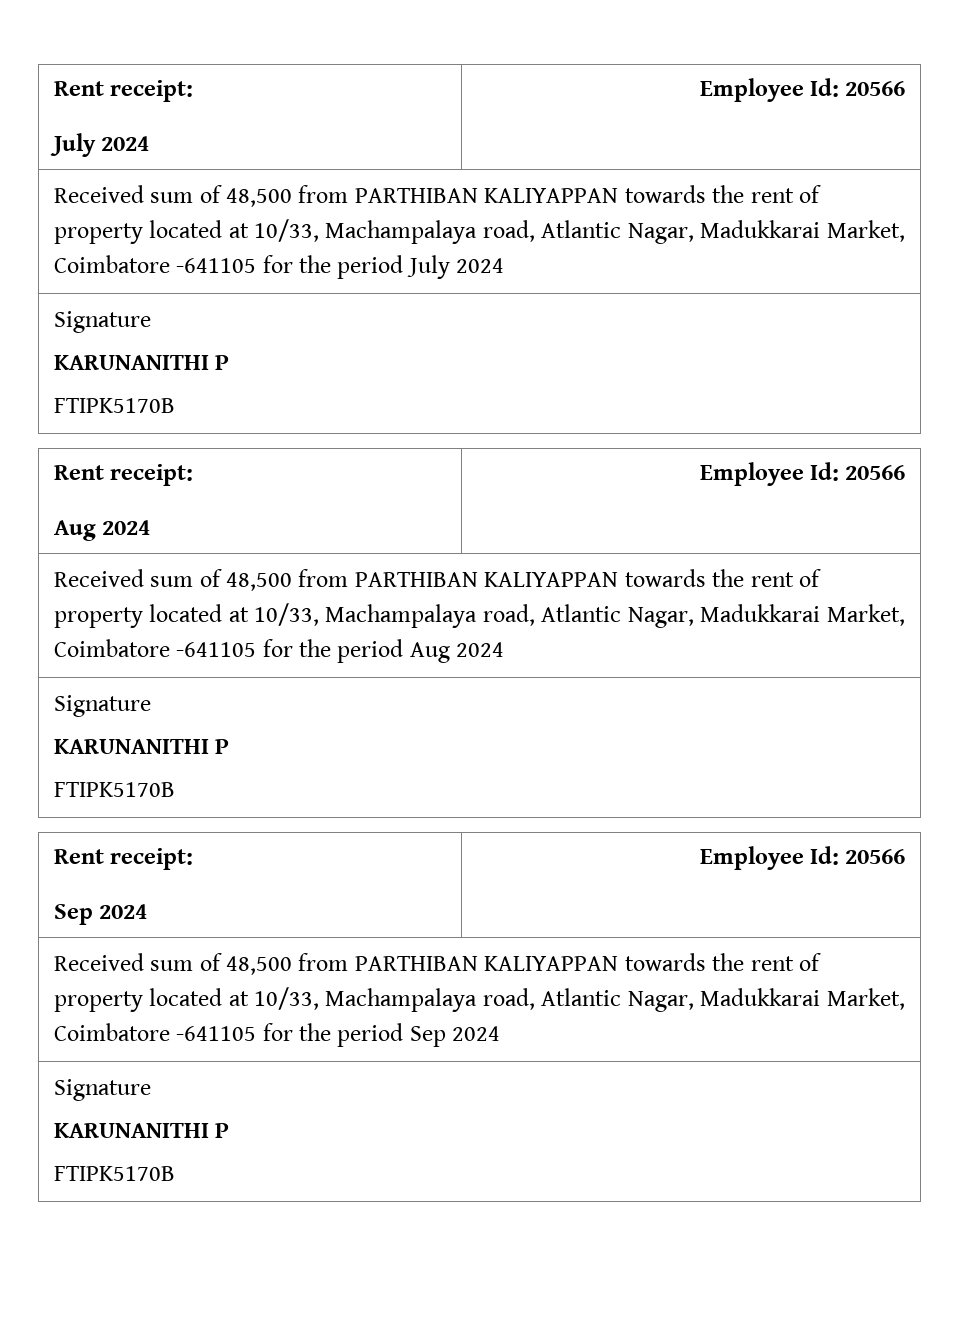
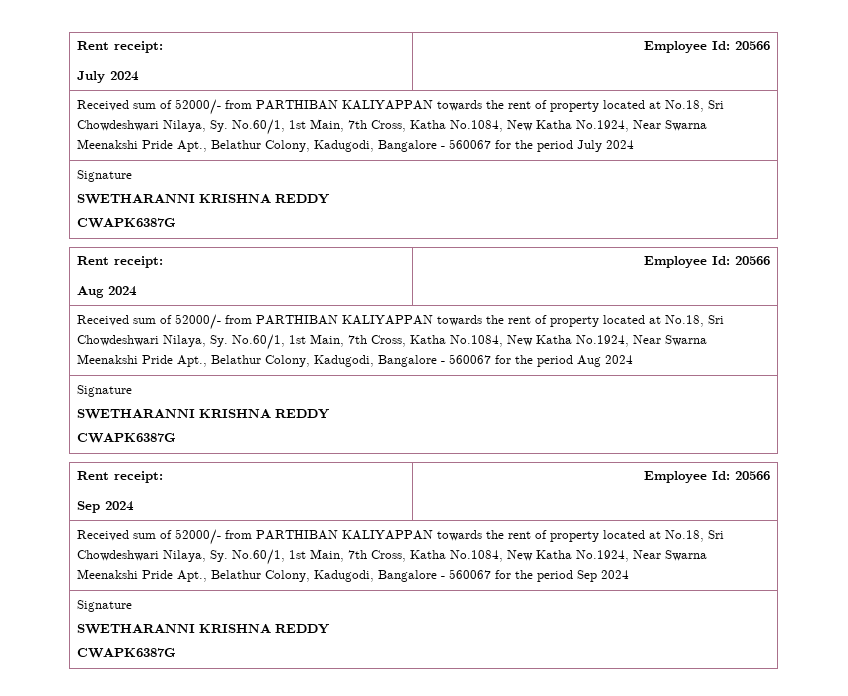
- Received sum of 48,500 from PARTHIBAN KALIYAPPAN towards the rent of property located at 10/33, Machampalaya road, Atlantic Nagar, Madukkarai Market, Coimbatore -641105 for the period July 2024
+ Received sum of 52000/- from PARTHIBAN KALIYAPPAN towards the rent of property located at No.18, Sri Chowdeshwari Nilaya, Sy. No.60/1, 1st Main, 7th Cross, Katha No.1084, New Katha No.1924, Near Swarna Meenakshi Pride Apt., Belathur Colony, Kadugodi, Bangalore - 560067 for the period July 2024
  Signature
- KARUNANITHI P
- FTIPK5170B
+ SWETHARANNI KRISHNA REDDY
+ CWAPK6387G
- Received sum of 48,500 from PARTHIBAN KALIYAPPAN towards the rent of property located at 10/33, Machampalaya road, Atlantic Nagar, Madukkarai Market, Coimbatore -641105 for the period Aug 2024
+ Received sum of 52000/- from PARTHIBAN KALIYAPPAN towards the rent of property located at No.18, Sri Chowdeshwari Nilaya, Sy. No.60/1, 1st Main, 7th Cross, Katha No.1084, New Katha No.1924, Near Swarna Meenakshi Pride Apt., Belathur Colony, Kadugodi, Bangalore - 560067 for the period Aug 2024
  Signature
- KARUNANITHI P
- FTIPK5170B
+ SWETHARANNI KRISHNA REDDY
+ CWAPK6387G
- Received sum of 48,500 from PARTHIBAN KALIYAPPAN towards the rent of property located at 10/33, Machampalaya road, Atlantic Nagar, Madukkarai Market, Coimbatore -641105 for the period Sep 2024
+ Received sum of 52000/- from PARTHIBAN KALIYAPPAN towards the rent of property located at No.18, Sri Chowdeshwari Nilaya, Sy. No.60/1, 1st Main, 7th Cross, Katha No.1084, New Katha No.1924, Near Swarna Meenakshi Pride Apt., Belathur Colony, Kadugodi, Bangalore - 560067 for the period Sep 2024
  Signature
- KARUNANITHI P
- FTIPK5170B
+ SWETHARANNI KRISHNA REDDY
+ CWAPK6387G

